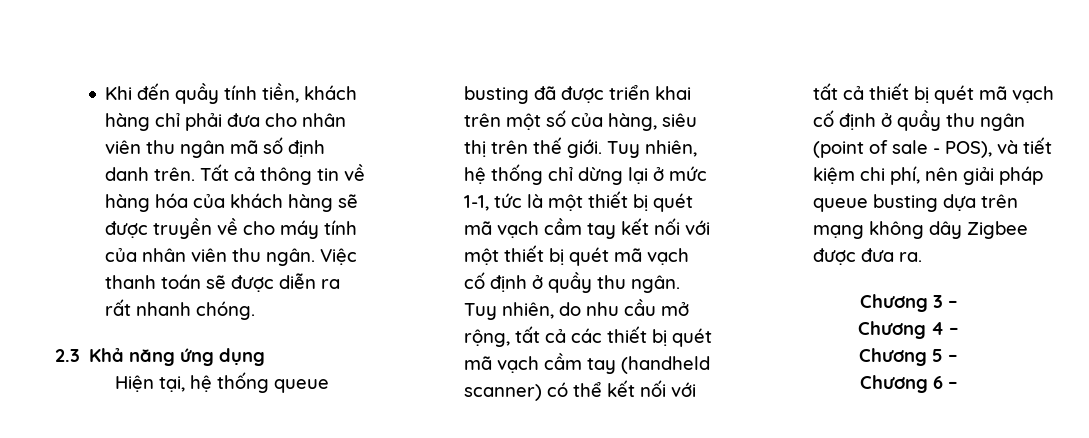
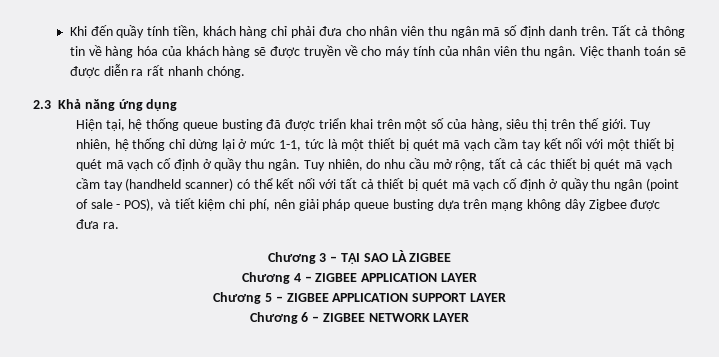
- Chương 3 –
+ Chương 3 – TẠI SAO LÀ ZIGBEE
- Chương 4 –
+ Chương 4 – ZIGBEE APPLICATION LAYER
- Chương 5 –
+ Chương 5 – ZIGBEE APPLICATION SUPPORT LAYER
- Chương 6 –
+ Chương 6 – ZIGBEE NETWORK LAYER

